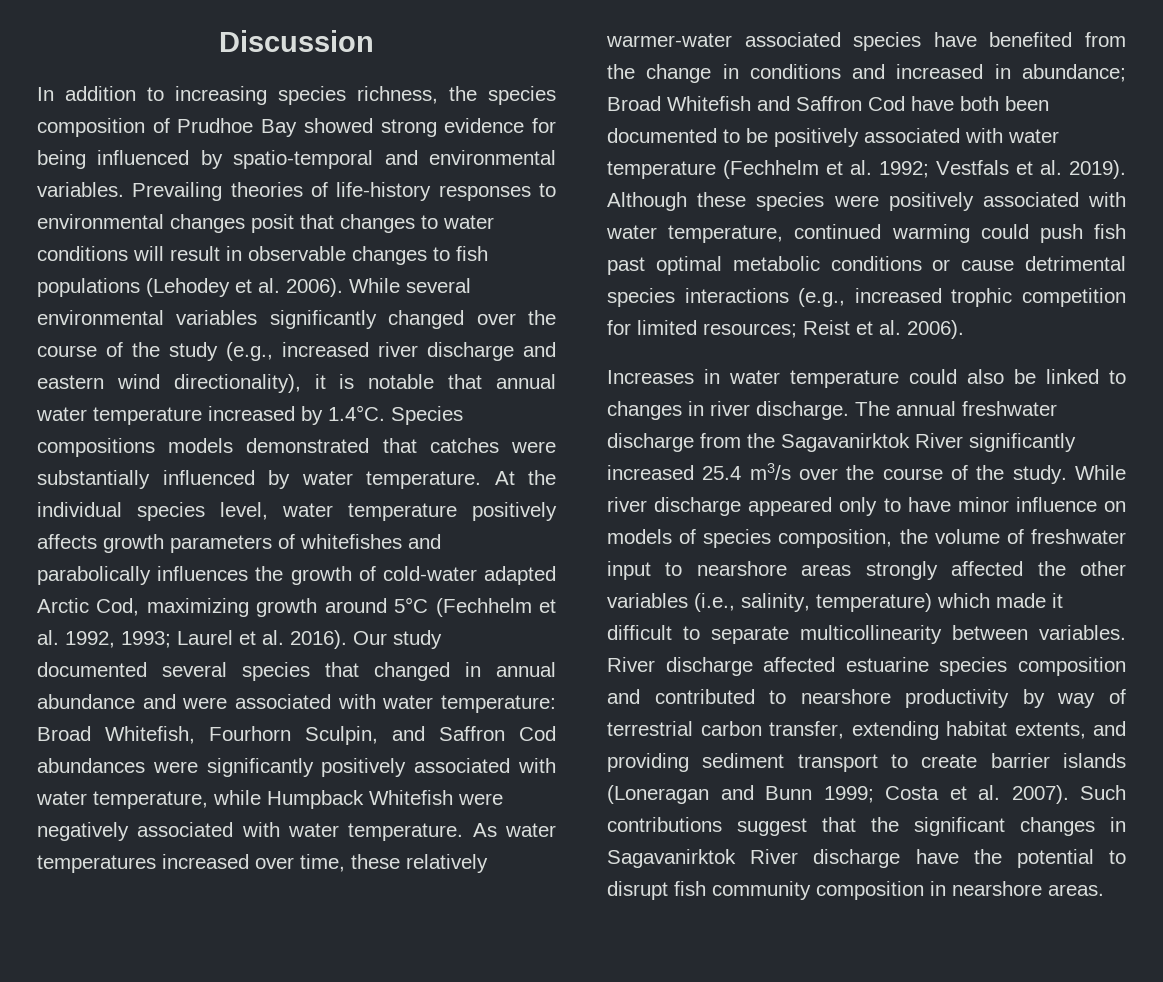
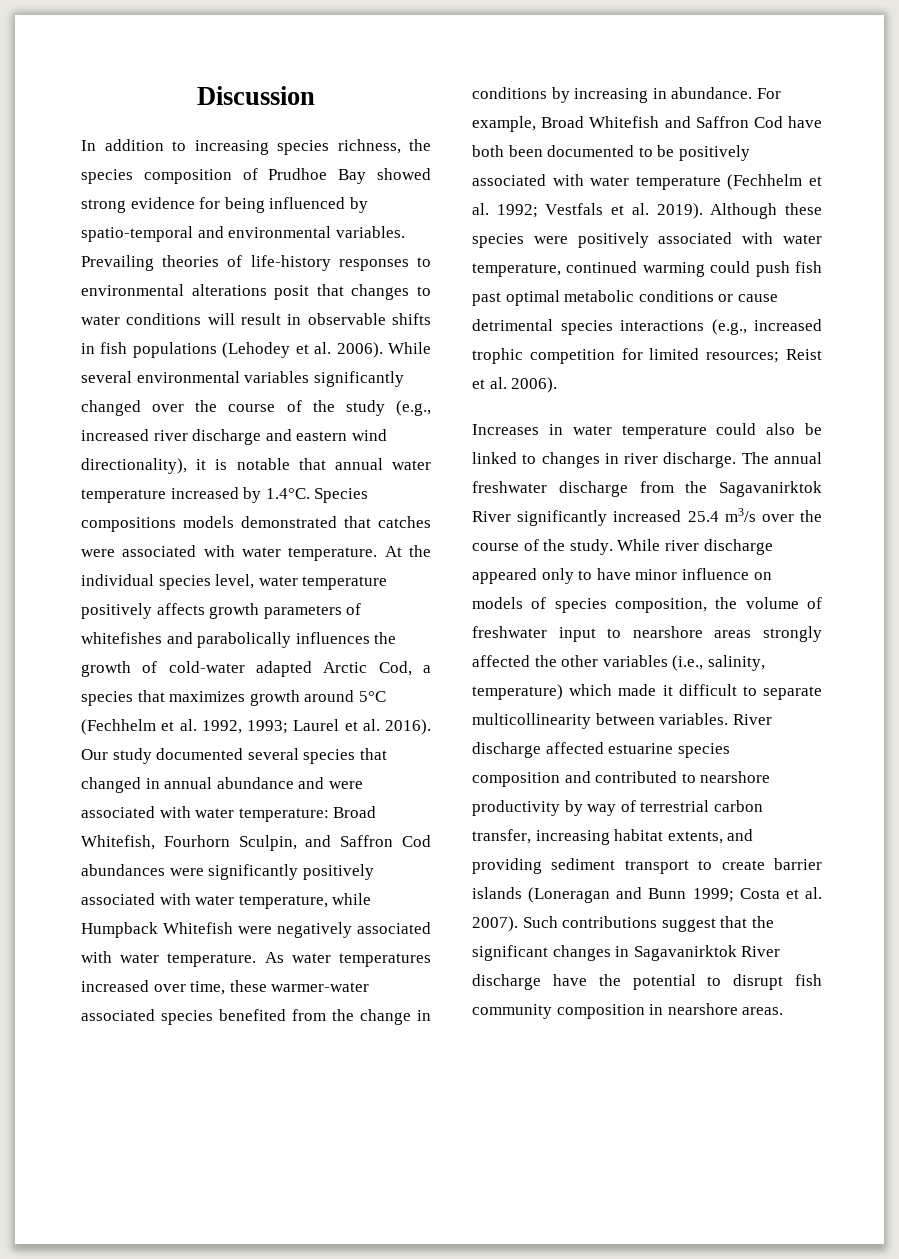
- Prevailing theories of life-history responses to environmental changes posit that changes to water conditions will result in observable changes to fish populations (Lehodey et al. 2006).
+ Prevailing theories of life-history responses to environmental alterations posit that changes to water conditions will result in observable shifts in fish populations (Lehodey et al. 2006).
- While several environmental variables significantly changed over the course of the study (e.g., increased river discharge and eastern wind directionality), it is notable that annual water temperature increased by 1.4°C. Species compositions models demonstrated that catches were substantially influenced by water temperature.
+ While several environmental variables significantly changed over the course of the study (e.g., increased river discharge and eastern wind directionality), it is notable that annual water temperature increased by 1.4°C. Species compositions models demonstrated that catches were associated with water temperature.
- At the individual species level, water temperature positively affects growth parameters of whitefishes and parabolically influences the growth of cold-water adapted Arctic Cod, maximizing growth around 5°C (Fechhelm et al. 1992, 1993; Laurel et al. 2016).
+ At the individual species level, water temperature positively affects growth parameters of whitefishes and parabolically influences the growth of cold-water adapted Arctic Cod, a species that maximizes growth around 5°C (Fechhelm et al. 1992, 1993; Laurel et al. 2016).
- As water temperatures increased over time, these relatively warmer-water associated species have benefited from the change in conditions and increased in abundance; Broad Whitefish and Saffron Cod have both been documented to be positively associated with water temperature (Fechhelm et al. 1992; Vestfals et al. 2019).
+ As water temperatures increased over time, these warmer-water associated species benefited from the change in conditions by increasing in abundance. For example, Broad Whitefish and Saffron Cod have both been documented to be positively associated with water temperature (Fechhelm et al. 1992; Vestfals et al. 2019).
- River discharge affected estuarine species composition and contributed to nearshore productivity by way of terrestrial carbon transfer, extending habitat extents, and providing sediment transport to create barrier islands (Loneragan and Bunn 1999; Costa et al. 2007).
+ River discharge affected estuarine species composition and contributed to nearshore productivity by way of terrestrial carbon transfer, increasing habitat extents, and providing sediment transport to create barrier islands (Loneragan and Bunn 1999; Costa et al. 2007).

